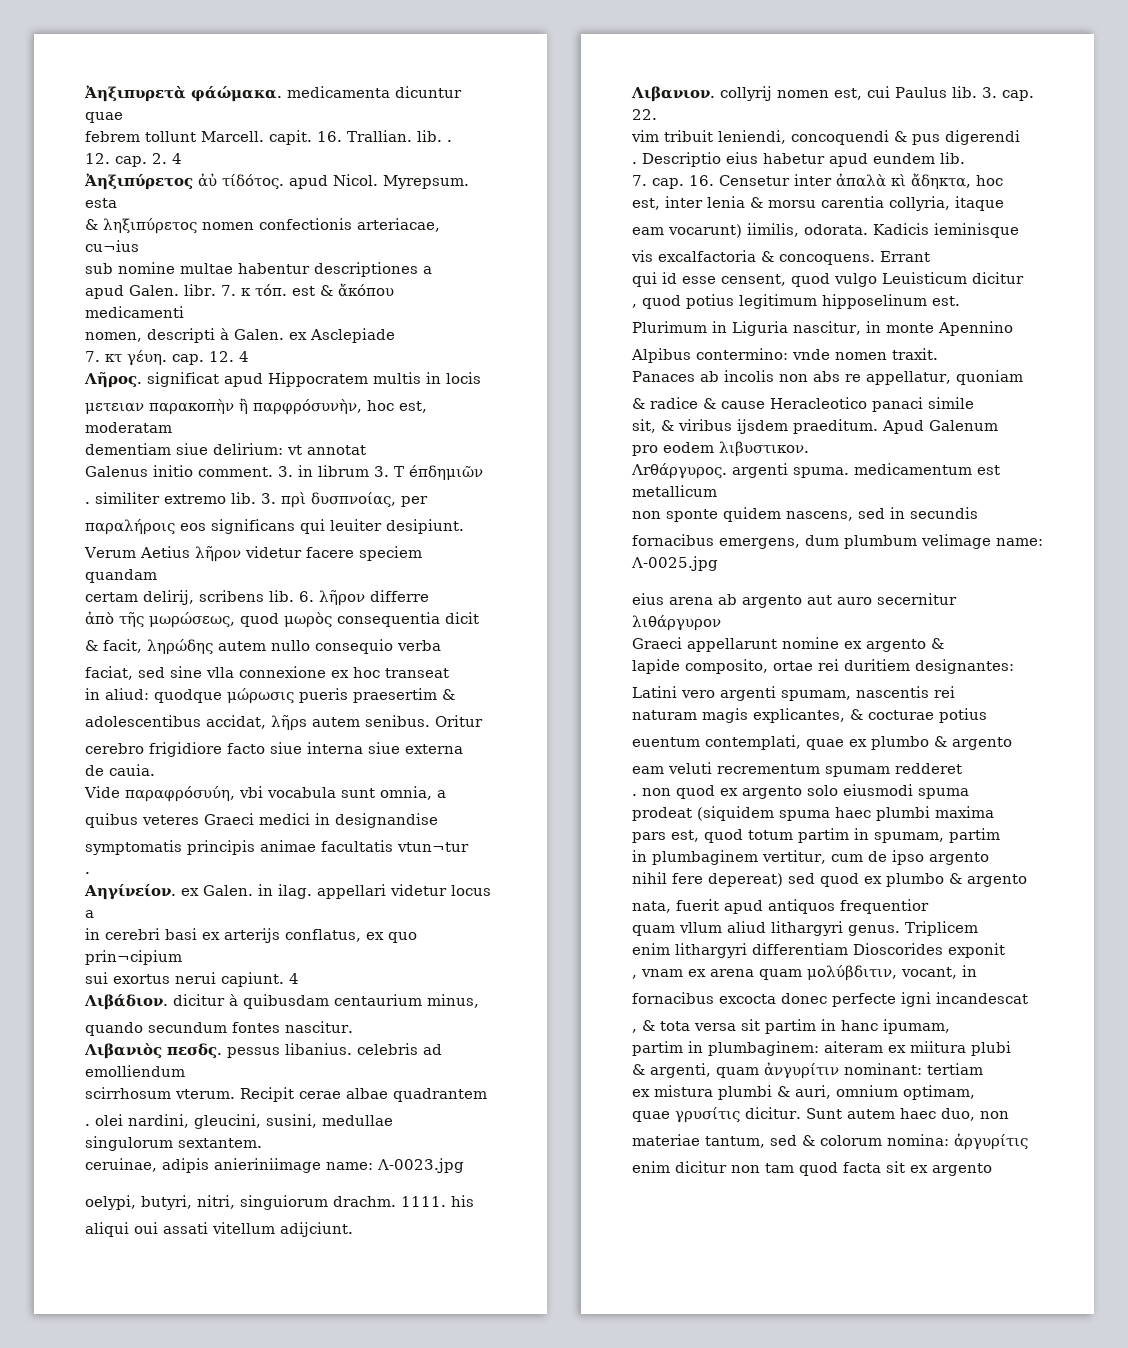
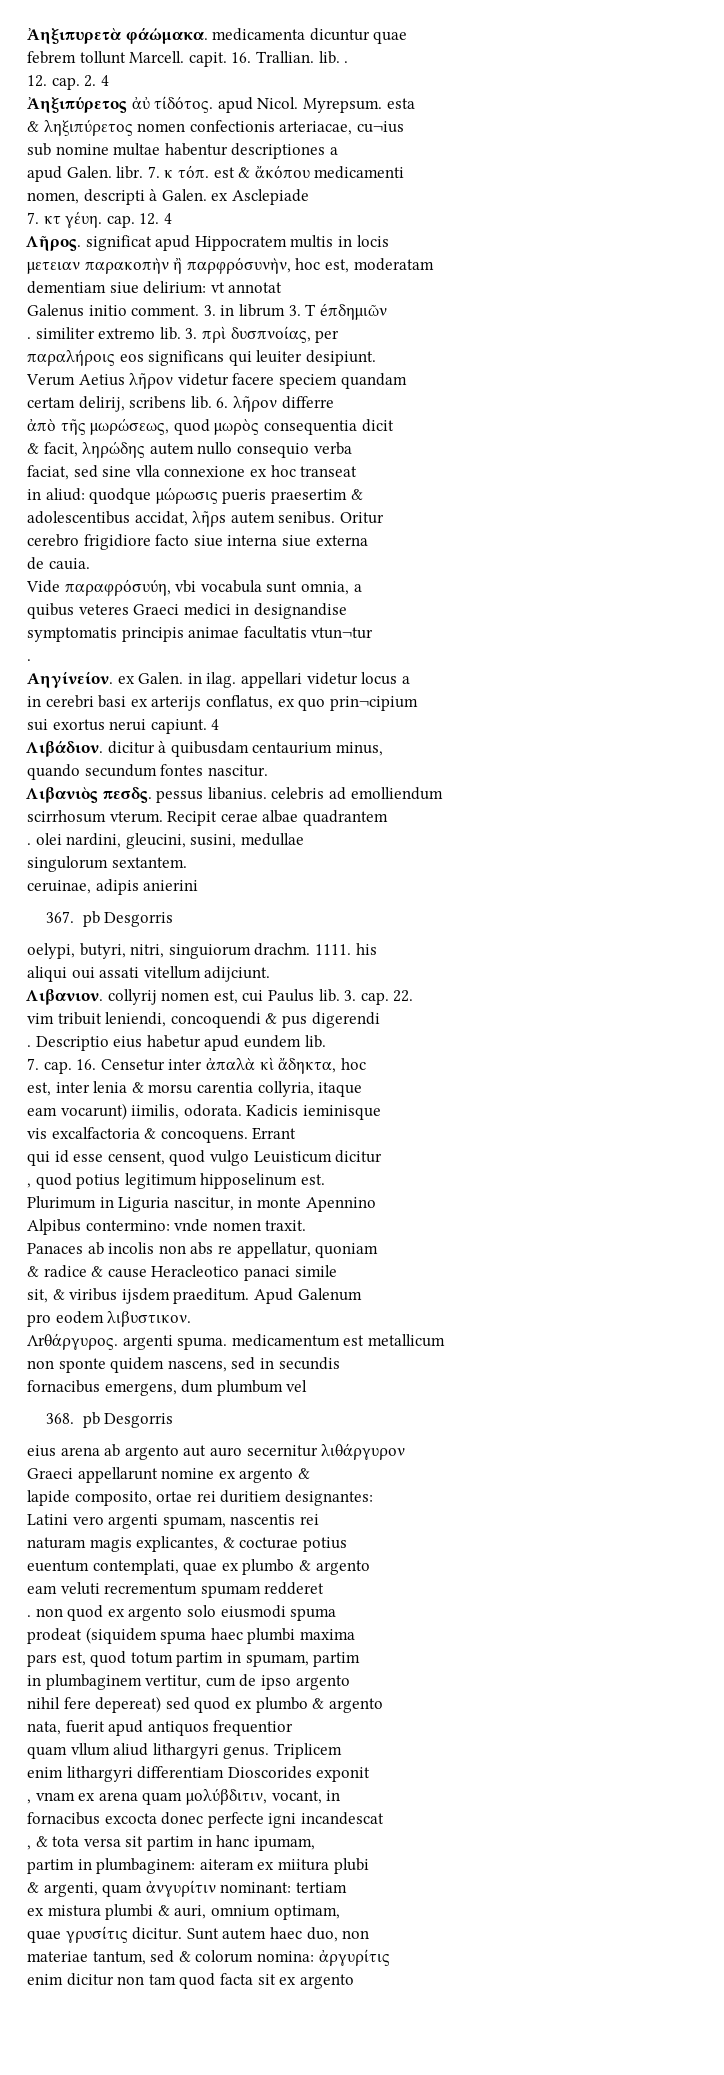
- ceruinae, adipis anieriniimage name: Λ-0023.jpg
+ ceruinae, adipis anierini
+ 367. pb Desgorris
- fornacibus emergens, dum plumbum velimage name: Λ-0025.jpg
+ fornacibus emergens, dum plumbum vel
+ 368. pb Desgorris

